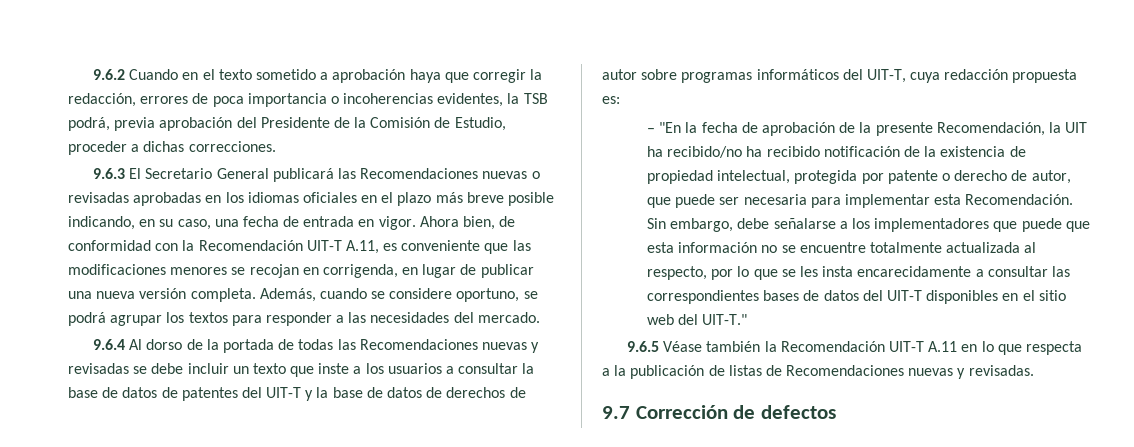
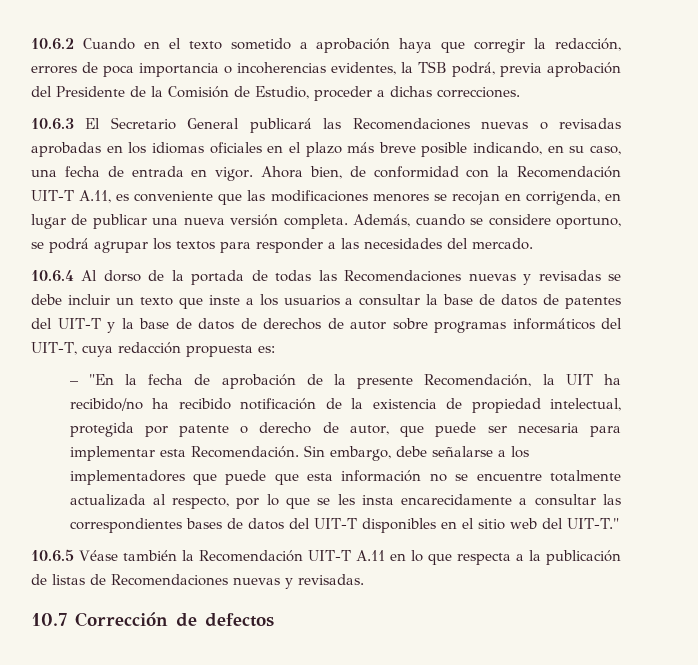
- 9.6.2 Cuando en el texto sometido a aprobación haya que corregir la redacción, errores de poca importancia o incoherencias evidentes, la TSB podrá, previa aprobación del Presidente de la Comisión de Estudio, proceder a dichas correcciones.
+ 10.6.2 Cuando en el texto sometido a aprobación haya que corregir la redacción, errores de poca importancia o incoherencias evidentes, la TSB podrá, previa aprobación del Presidente de la Comisión de Estudio, proceder a dichas correcciones.
- 9.6.3 El Secretario General publicará las Recomendaciones nuevas o revisadas aprobadas en los idiomas oficiales en el plazo más breve posible indicando, en su caso, una fecha de entrada en vigor.
+ 10.6.3 El Secretario General publicará las Recomendaciones nuevas o revisadas aprobadas en los idiomas oficiales en el plazo más breve posible indicando, en su caso, una fecha de entrada en vigor.
- 9.6.4 Al dorso de la portada de todas las Recomendaciones nuevas y revisadas se debe incluir un texto que inste a los usuarios a consultar la base de datos de patentes del UIT-T y la base de datos de derechos de autor sobre programas informáticos del UIT-T, cuya redacción propuesta es:
+ 10.6.4 Al dorso de la portada de todas las Recomendaciones nuevas y revisadas se debe incluir un texto que inste a los usuarios a consultar la base de datos de patentes del UIT-T y la base de datos de derechos de autor sobre programas informáticos del UIT-T, cuya redacción propuesta es:
- 9.6.5 Véase también la Recomendación UIT-T A.11 en lo que respecta a la publicación de listas de Recomendaciones nuevas y revisadas.
+ 10.6.5 Véase también la Recomendación UIT-T A.11 en lo que respecta a la publicación de listas de Recomendaciones nuevas y revisadas.
- 9.7 Corrección de defectos
+ 10.7 Corrección de defectos

